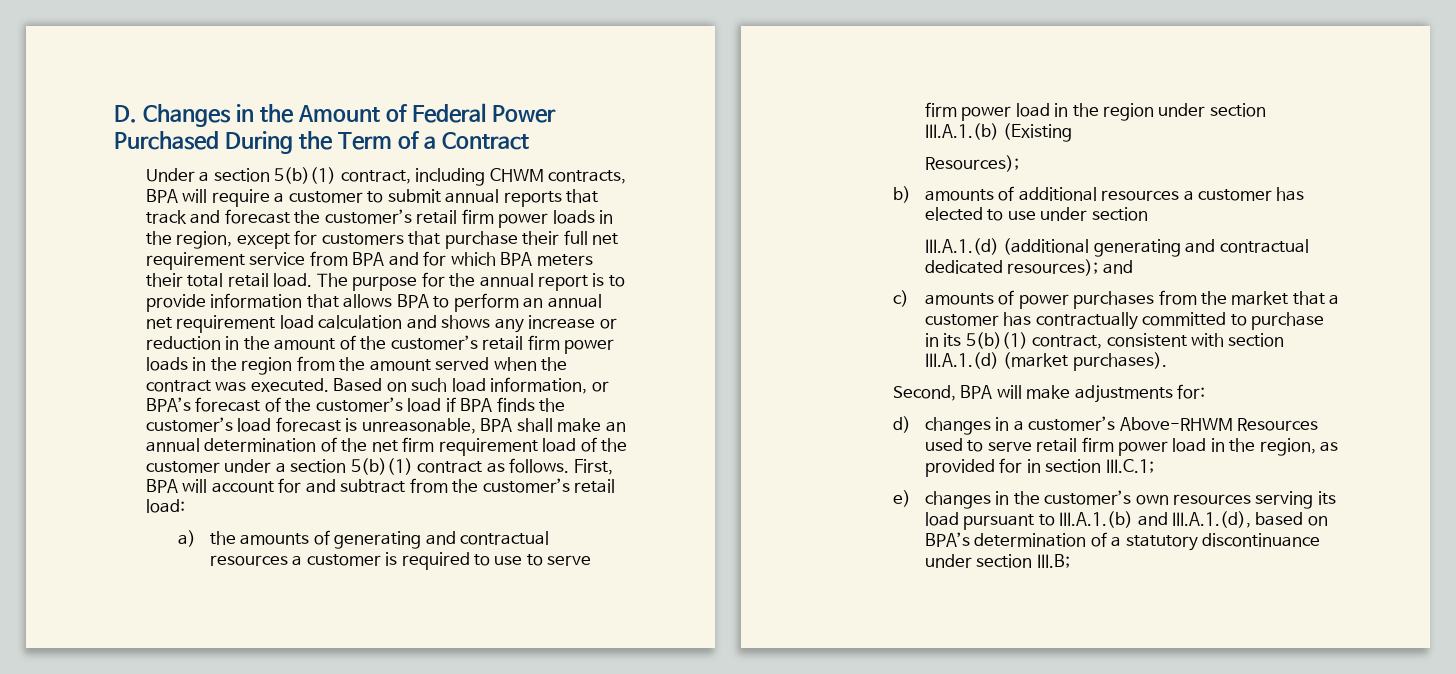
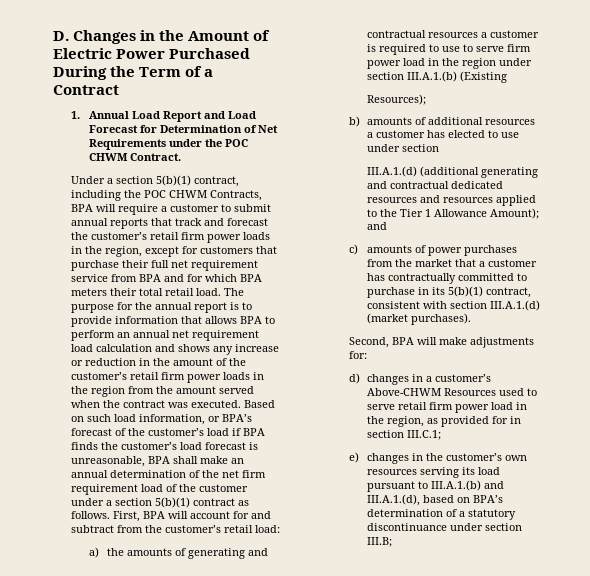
- D. Changes in the Amount of Federal Power Purchased During the Term of a Contract
+ D. Changes in the Amount of Electric Power Purchased During the Term of a Contract
+ 1. Annual Load Report and Load Forecast for Determination of Net Requirements under the POC CHWM Contract.
- Under a section 5(b)(1) contract, including CHWM contracts, BPA will require a customer to submit annual reports that track and forecast the customer’s retail firm power loads in the region, except for customers that purchase their full net requirement service from BPA and for which BPA meters their total retail load.
+ Under a section 5(b)(1) contract, including the POC CHWM Contracts, BPA will require a customer to submit annual reports that track and forecast the customer’s retail firm power loads in the region, except for customers that purchase their full net requirement service from BPA and for which BPA meters their total retail load.
- III.A.1.(d) (additional generating and contractual dedicated resources); and
+ III.A.1.(d) (additional generating and contractual dedicated resources and resources applied to the Tier 1 Allowance Amount); and
- d) changes in a customer’s Above-RHWM Resources used to serve retail firm power load in the region, as provided for in section III.C.1;
+ d) changes in a customer’s Above-CHWM Resources used to serve retail firm power load in the region, as provided for in section III.C.1;

